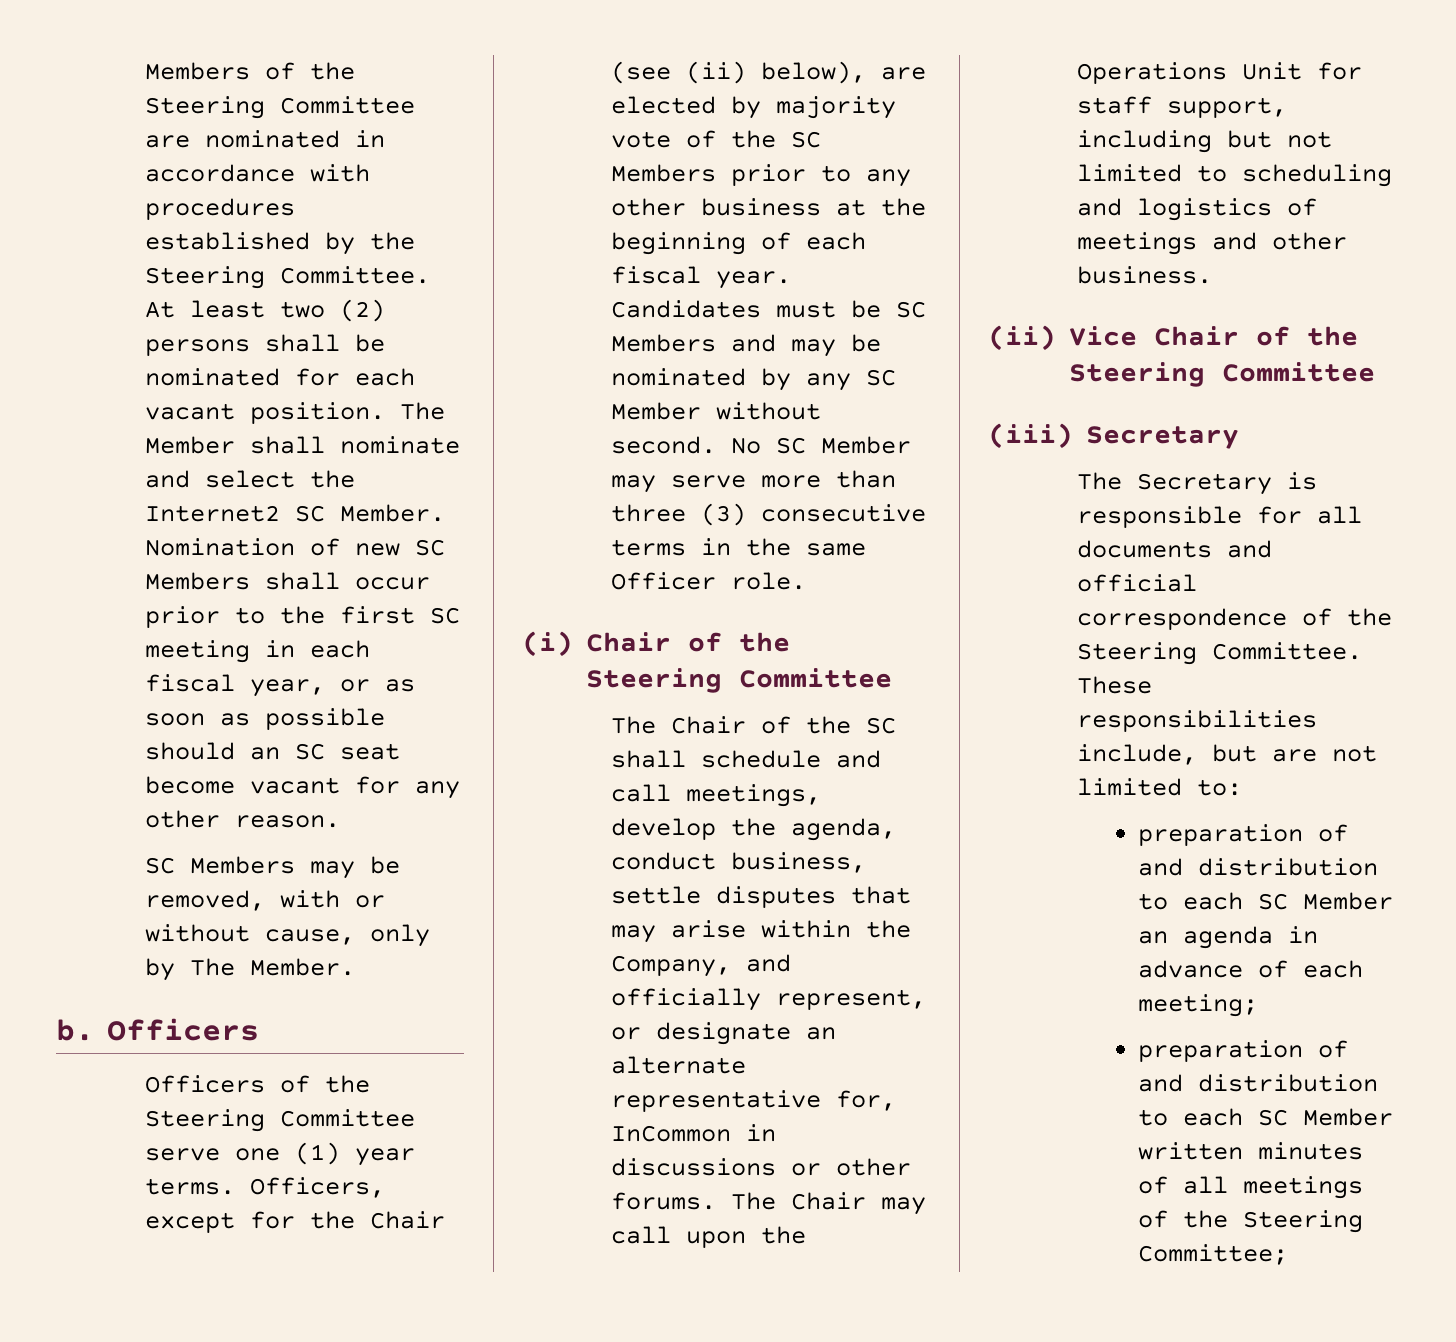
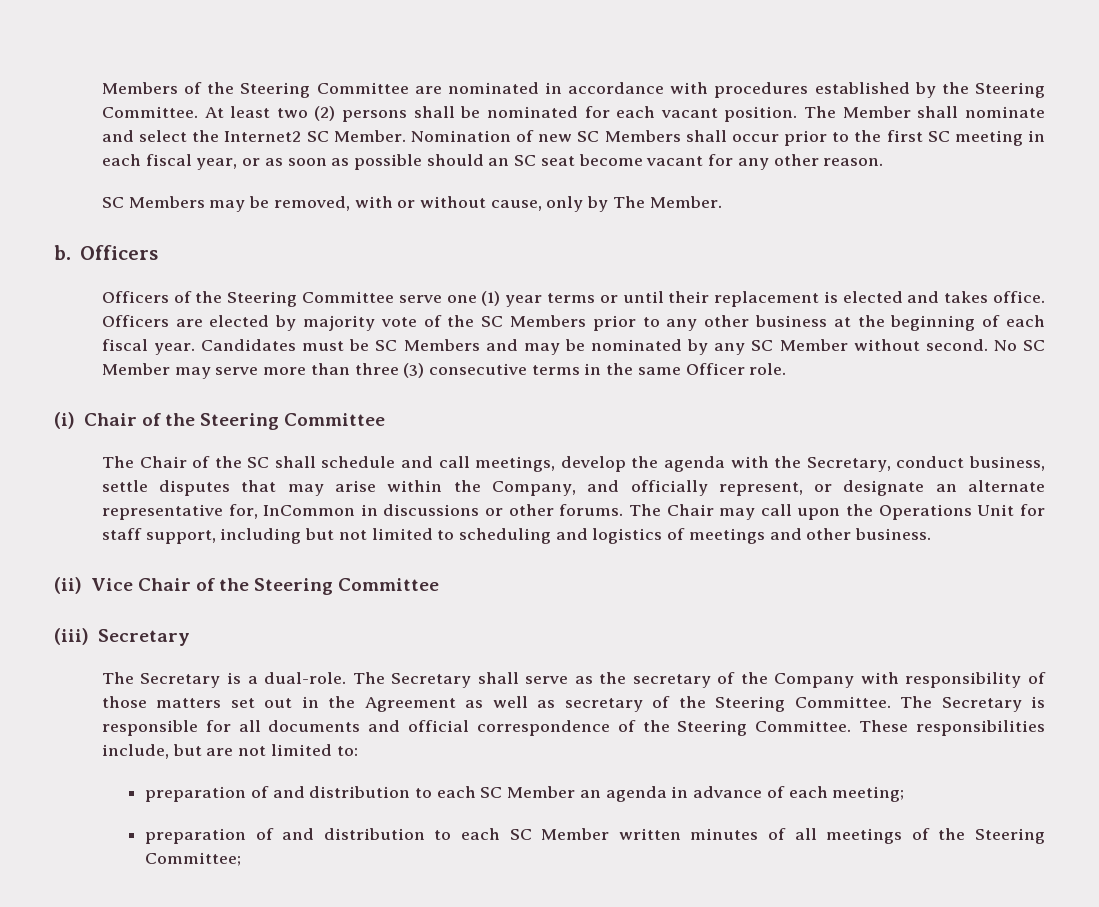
- Officers of the Steering Committee serve one (1) year terms. Officers, except for the Chair (see (ii) below), are elected by majority vote of the SC Members prior to any other business at the beginning of each fiscal year.
+ Officers of the Steering Committee serve one (1) year terms or until their replacement is elected and takes office. Officers are elected by majority vote of the SC Members prior to any other business at the beginning of each fiscal year.
- The Chair of the SC shall schedule and call meetings, develop the agenda, conduct business, settle disputes that may arise within the Company, and officially represent, or designate an alternate representative for, InCommon in discussions or other forums.
+ The Chair of the SC shall schedule and call meetings, develop the agenda with the Secretary, conduct business, settle disputes that may arise within the Company, and officially represent, or designate an alternate representative for, InCommon in discussions or other forums.
- The Secretary is responsible for all documents and official correspondence of the Steering Committee.
+ The Secretary is a dual-role. The Secretary shall serve as the secretary of the Company with responsibility of those matters set out in the Agreement as well as secretary of the Steering Committee. The Secretary is responsible for all documents and official correspondence of the Steering Committee.

